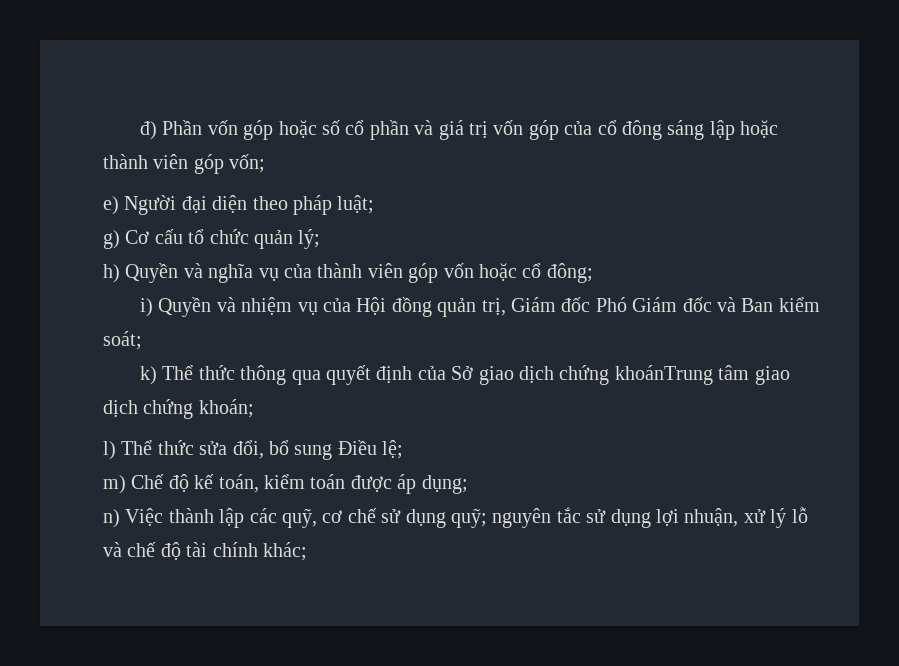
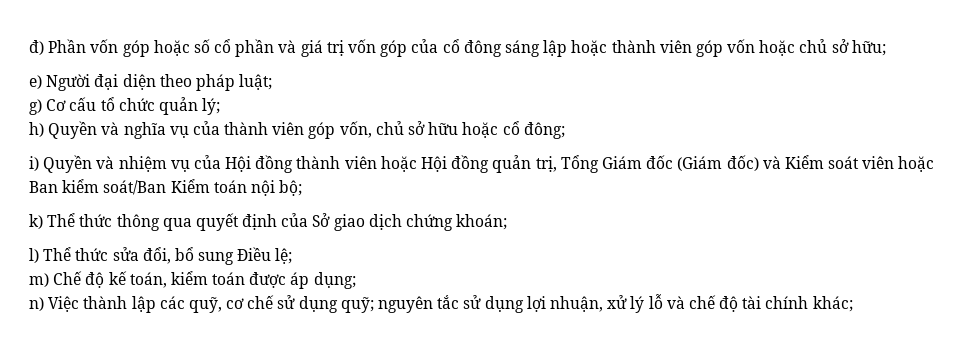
- đ) Phần vốn góp hoặc số cổ phần và giá trị vốn góp của cổ đông sáng lập hoặc thành viên góp vốn;
+ đ) Phần vốn góp hoặc số cổ phần và giá trị vốn góp của cổ đông sáng lập hoặc thành viên góp vốn hoặc chủ sở hữu;
- h) Quyền và nghĩa vụ của thành viên góp vốn hoặc cổ đông;
+ h) Quyền và nghĩa vụ của thành viên góp vốn, chủ sở hữu hoặc cổ đông;
- i) Quyền và nhiệm vụ của Hội đồng quản trị, Giám đốc Phó Giám đốc và Ban kiểm soát;
+ i) Quyền và nhiệm vụ của Hội đồng thành viên hoặc Hội đồng quản trị, Tổng Giám đốc (Giám đốc) và Kiểm soát viên hoặc Ban kiểm soát/Ban Kiểm toán nội bộ;
- k) Thể thức thông qua quyết định của Sở giao dịch chứng khoánTrung tâm giao dịch chứng khoán;
+ k) Thể thức thông qua quyết định của Sở giao dịch chứng khoán;

